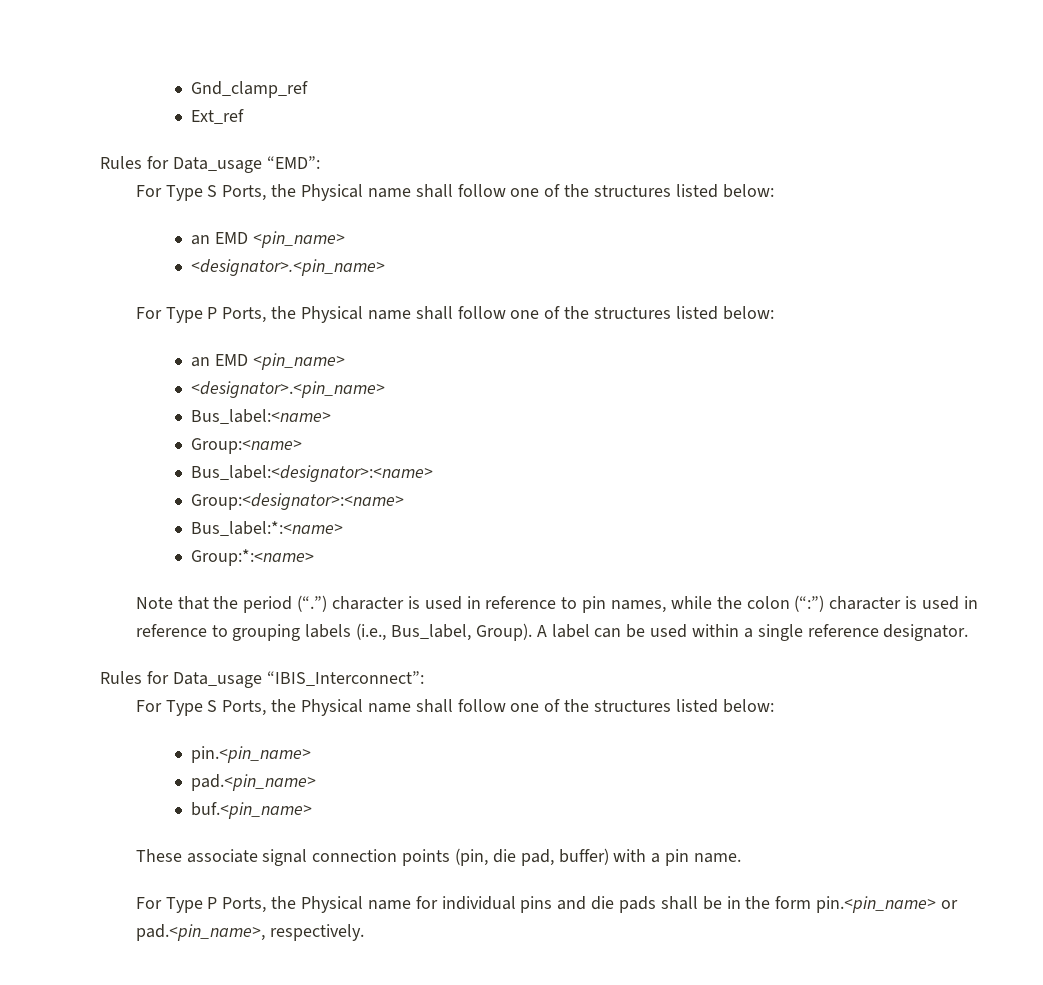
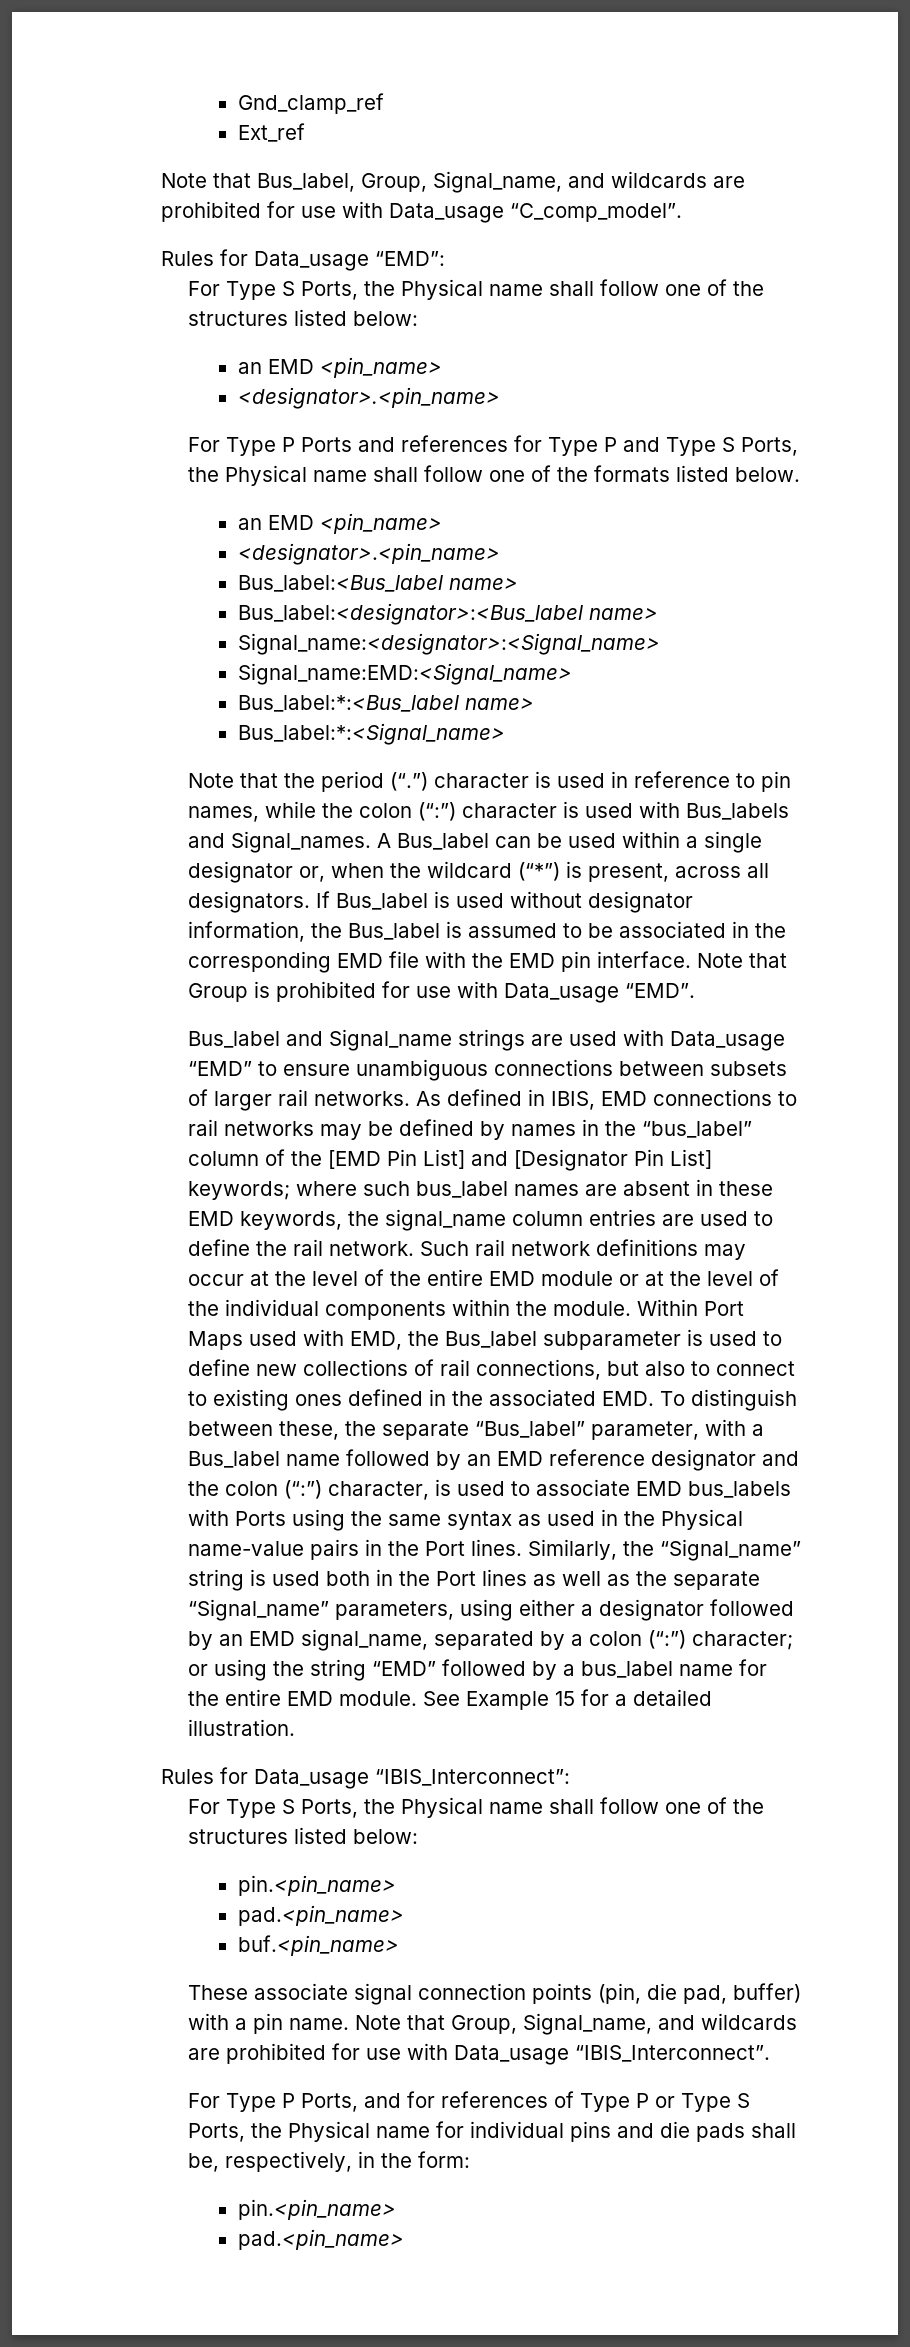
+ Note that Bus_label, Group, Signal_name, and wildcards are prohibited for use with Data_usage “C_comp_model”.
- For Type P Ports, the Physical name shall follow one of the structures listed below:
+ For Type P Ports and references for Type P and Type S Ports, the Physical name shall follow one of the formats listed below.
  an EMD <pin_name>
  <designator>.<pin_name>
- Bus_label:<name>
- Group:<name>
- Bus_label:<designator>:<name>
- Group:<designator>:<name>
- Bus_label:*:<name>
- Group:*:<name>
+ Bus_label:<Bus_label name>
+ Bus_label:<designator>:<Bus_label name>
+ Signal_name:<designator>:<Signal_name>
+ Signal_name:EMD:<Signal_name>
+ Bus_label:*:<Bus_label name>
+ Bus_label:*:<Signal_name>
- Note that the period (“.”) character is used in reference to pin names, while the colon (“:”) character is used in reference to grouping labels (i.e., Bus_label, Group). A label can be used within a single reference designator.
+ Note that the period (“.”) character is used in reference to pin names, while the colon (“:”) character is used with Bus_labels and Signal_names. A Bus_label can be used within a single designator or, when the wildcard (“*”) is present, across all designators. If Bus_label is used without designator information, the Bus_label is assumed to be associated in the corresponding EMD file with the EMD pin interface. Note that Group is prohibited for use with Data_usage “EMD”.
+ Bus_label and Signal_name strings are used with Data_usage “EMD” to ensure unambiguous connections between subsets of larger rail networks. As defined in IBIS, EMD connections to rail networks may be defined by names in the “bus_label” column of the [EMD Pin List] and [Designator Pin List] keywords; where such bus_label names are absent in these EMD keywords, the signal_name column entries are used to define the rail network. Such rail network definitions may occur at the level of the entire EMD module or at the level of the individual components within the module. Within Port Maps used with EMD, the Bus_label subparameter is used to define new collections of rail connections, but also to connect to existing ones defined in the associated EMD. To distinguish between these, the separate “Bus_label” parameter, with a Bus_label name followed by an EMD reference designator and the colon (“:”) character, is used to associate EMD bus_labels with Ports using the same syntax as used in the Physical name-value pairs in the Port lines. Similarly, the “Signal_name” string is used both in the Port lines as well as the separate “Signal_name” parameters, using either a designator followed by an EMD signal_name, separated by a colon (“:”) character; or using the string “EMD” followed by a bus_label name for the entire EMD module. See Example 15 for a detailed illustration.
- These associate signal connection points (pin, die pad, buffer) with a pin name.
- For Type P Ports, the Physical name for individual pins and die pads shall be in the form pin.<pin_name> or pad.<pin_name>, respectively.
+ These associate signal connection points (pin, die pad, buffer) with a pin name. Note that Group, Signal_name, and wildcards are prohibited for use with Data_usage “IBIS_Interconnect”.
+ For Type P Ports, and for references of Type P or Type S Ports, the Physical name for individual pins and die pads shall be, respectively, in the form:
+ pin.<pin_name>
+ pad.<pin_name>

